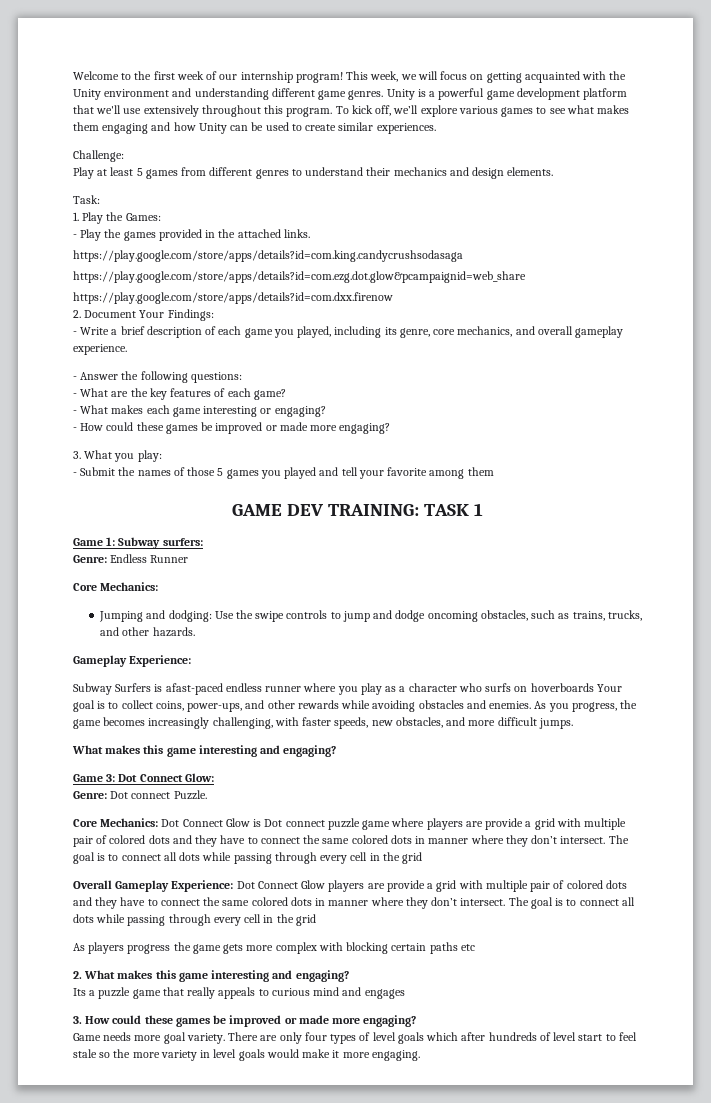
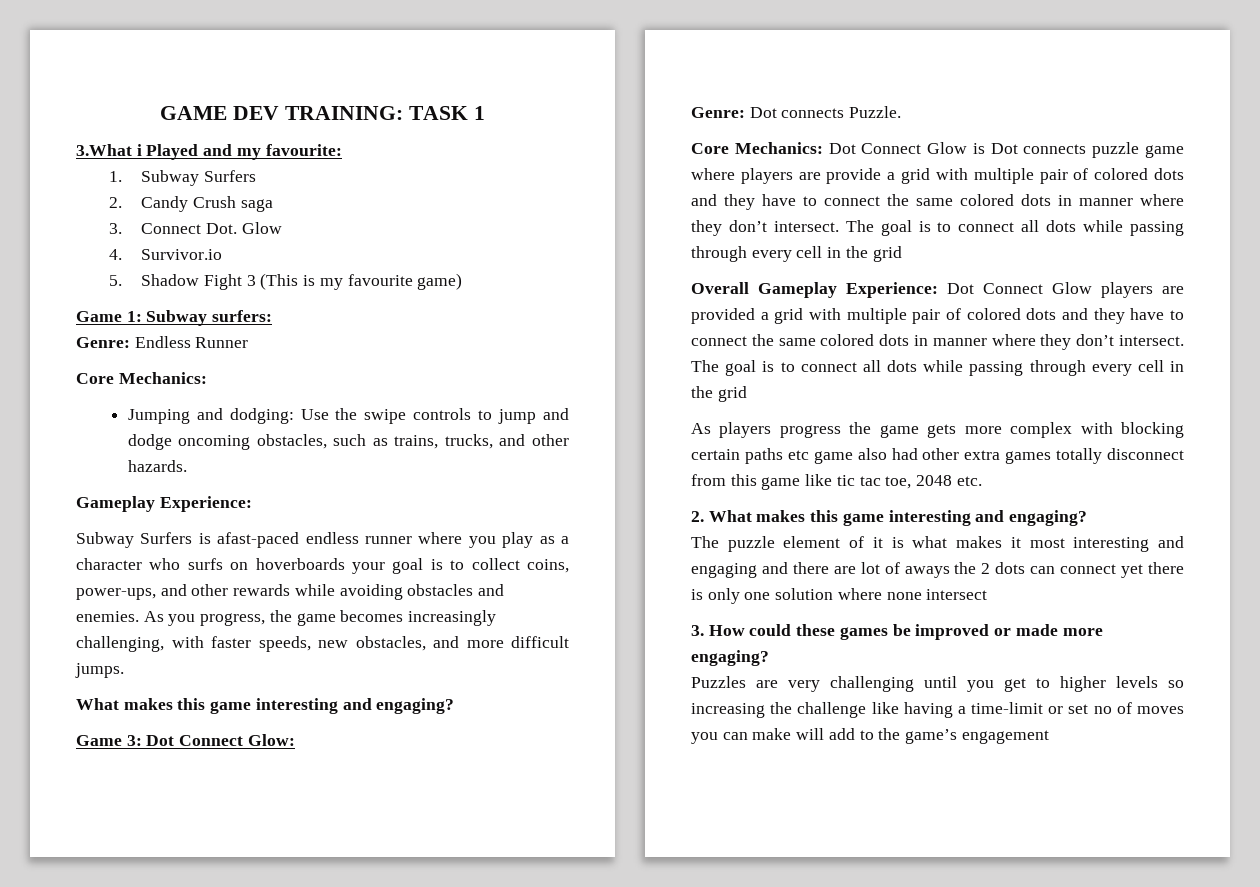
- Welcome to the first week of our internship program! This week, we will focus on getting acquainted with the Unity environment and understanding different game genres. Unity is a powerful game development platform that we'll use extensively throughout this program. To kick off, we’ll explore various games to see what makes them engaging and how Unity can be used to create similar experiences.
- Challenge:
- Play at least 5 games from different genres to understand their mechanics and design elements.
- Task:
- 1. Play the Games:
- - Play the games provided in the attached links.
- https://play.google.com/store/apps/details?id=com.king.candycrushsodasaga
- https://play.google.com/store/apps/details?id=com.ezg.dot.glow&pcampaignid=web_share
- https://play.google.com/store/apps/details?id=com.dxx.firenow
- 2. Document Your Findings:
- - Write a brief description of each game you played, including its genre, core mechanics, and overall gameplay experience.
- - Answer the following questions:
- - What are the key features of each game?
- - What makes each game interesting or engaging?
- - How could these games be improved or made more engaging?
- 3. What you play:
- - Submit the names of those 5 games you played and tell your favorite among them
+ 3.What i Played and my favourite:
+ 1. Subway Surfers
+ 2. Candy Crush saga
+ 3. Connect Dot. Glow
+ 4. Survivor.io
+ 5. Shadow Fight 3 (This is my favourite game)
- Subway Surfers is afast-paced endless runner where you play as a character who surfs on hoverboards Your goal is to collect coins, power-ups, and other rewards while avoiding obstacles and enemies.
+ Subway Surfers is afast-paced endless runner where you play as a character who surfs on hoverboards your goal is to collect coins, power-ups, and other rewards while avoiding obstacles and enemies.
- Genre: Dot connect Puzzle.
+ Genre: Dot connects Puzzle.
- Core Mechanics: Dot Connect Glow is Dot connect puzzle game where players are provide a grid with multiple pair of colored dots and they have to connect the same colored dots in manner where they don’t intersect.
+ Core Mechanics: Dot Connect Glow is Dot connects puzzle game where players are provide a grid with multiple pair of colored dots and they have to connect the same colored dots in manner where they don’t intersect.
- Overall Gameplay Experience: Dot Connect Glow players are provide a grid with multiple pair of colored dots and they have to connect the same colored dots in manner where they don’t intersect.
+ Overall Gameplay Experience: Dot Connect Glow players are provided a grid with multiple pair of colored dots and they have to connect the same colored dots in manner where they don’t intersect.
- As players progress the game gets more complex with blocking certain paths etc
+ As players progress the game gets more complex with blocking certain paths etc game also had other extra games totally disconnect from this game like tic tac toe, 2048 etc.
- Its a puzzle game that really appeals to curious mind and engages
+ The puzzle element of it is what makes it most interesting and engaging and there are lot of aways the 2 dots can connect yet there is only one solution where none intersect
- Game needs more goal variety. There are only four types of level goals which after hundreds of level start to feel stale so the more variety in level goals would make it more engaging.
+ Puzzles are very challenging until you get to higher levels so increasing the challenge like having a time-limit or set no of moves you can make will add to the game’s engagement

